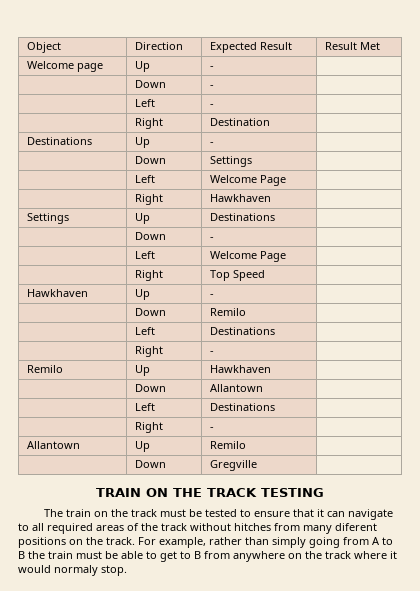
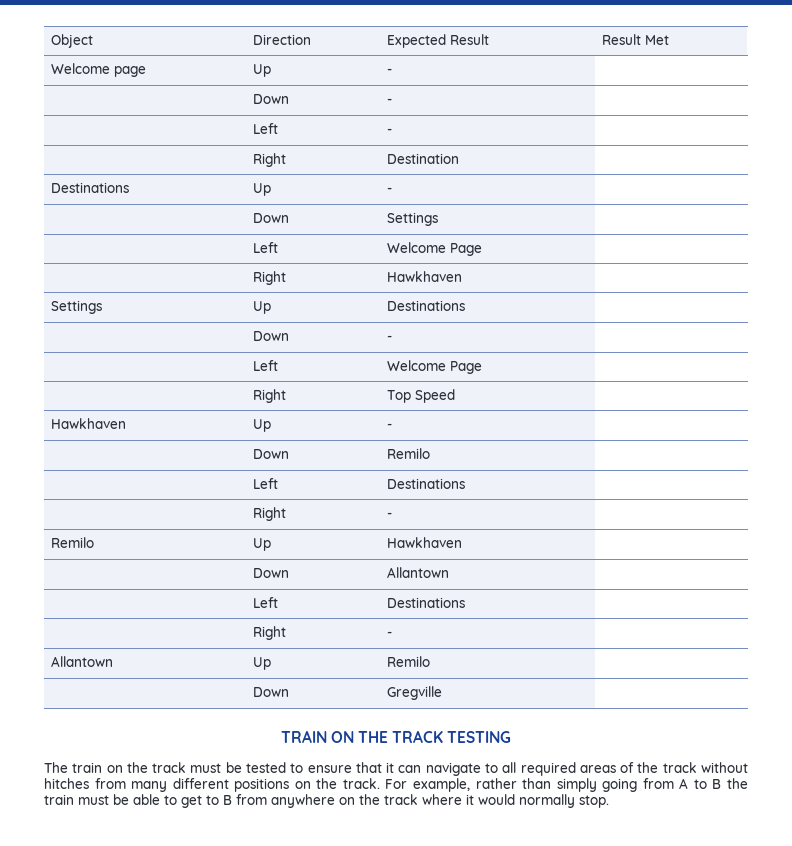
- The train on the track must be tested to ensure that it can navigate to all required areas of the track without hitches from many diferent positions on the track.
+ The train on the track must be tested to ensure that it can navigate to all required areas of the track without hitches from many different positions on the track.
- For example, rather than simply going from A to B the train must be able to get to B from anywhere on the track where it would normaly stop.
+ For example, rather than simply going from A to B the train must be able to get to B from anywhere on the track where it would normally stop.

